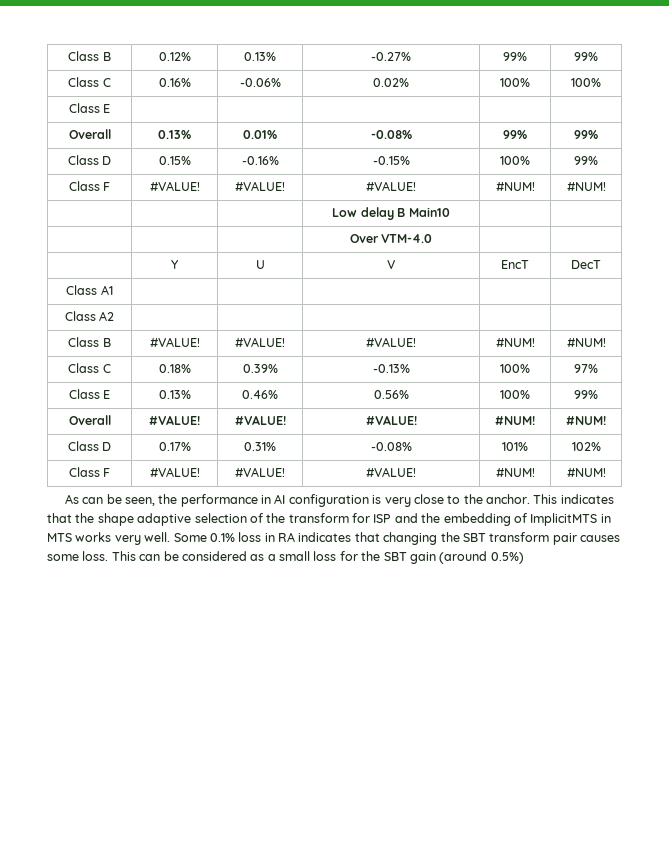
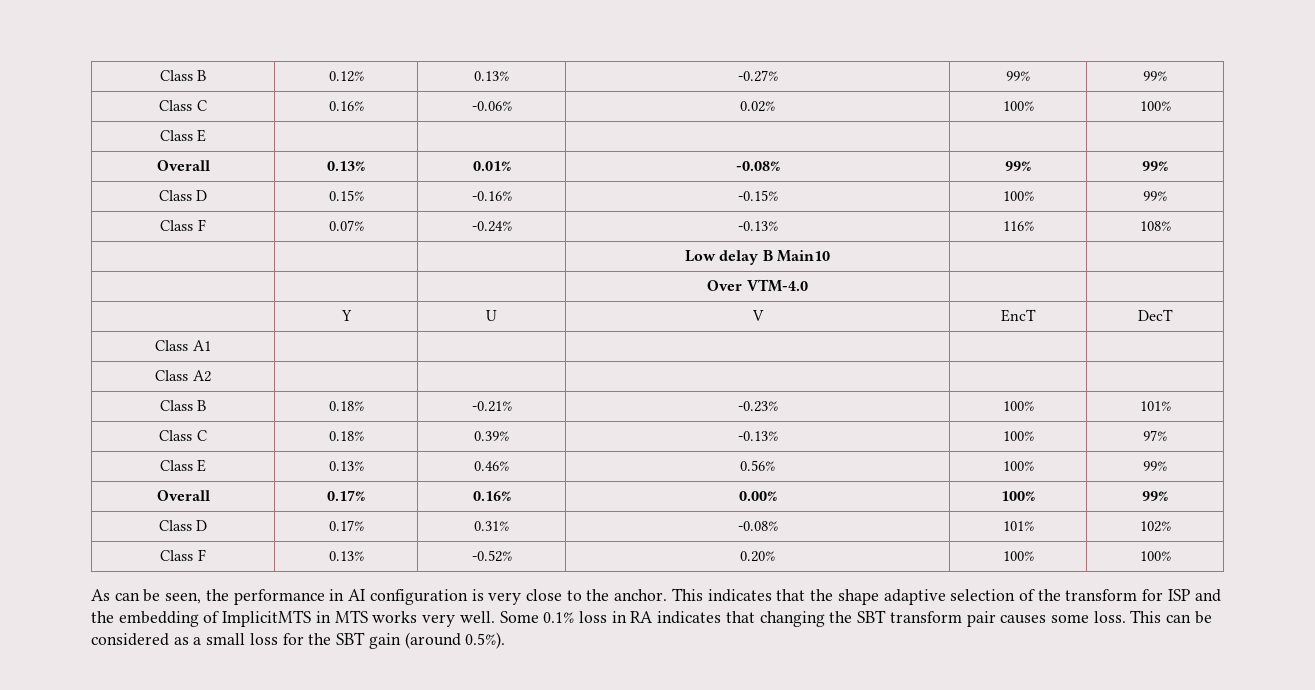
  Class D | 0.15% | -0.16% | -0.15% | 100% | 99%
- Class F | #VALUE! | #VALUE! | #VALUE! | #NUM! | #NUM!
+ Class F | 0.07% | -0.24% | -0.13% | 116% | 108%
- Class B | #VALUE! | #VALUE! | #VALUE! | #NUM! | #NUM!
+ Class B | 0.18% | -0.21% | -0.23% | 100% | 101%
- Overall | #VALUE! | #VALUE! | #VALUE! | #NUM! | #NUM!
+ Overall | 0.17% | 0.16% | 0.00% | 100% | 99%
  Class D | 0.17% | 0.31% | -0.08% | 101% | 102%
- Class F | #VALUE! | #VALUE! | #VALUE! | #NUM! | #NUM!
+ Class F | 0.13% | -0.52% | 0.20% | 100% | 100%
- This can be considered as a small loss for the SBT gain (around 0.5%)
+ This can be considered as a small loss for the SBT gain (around 0.5%).

